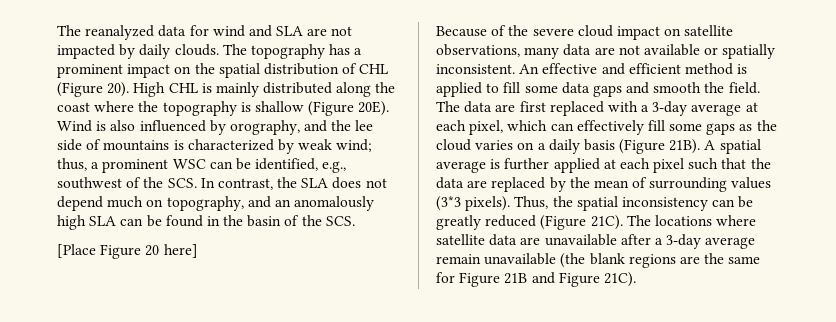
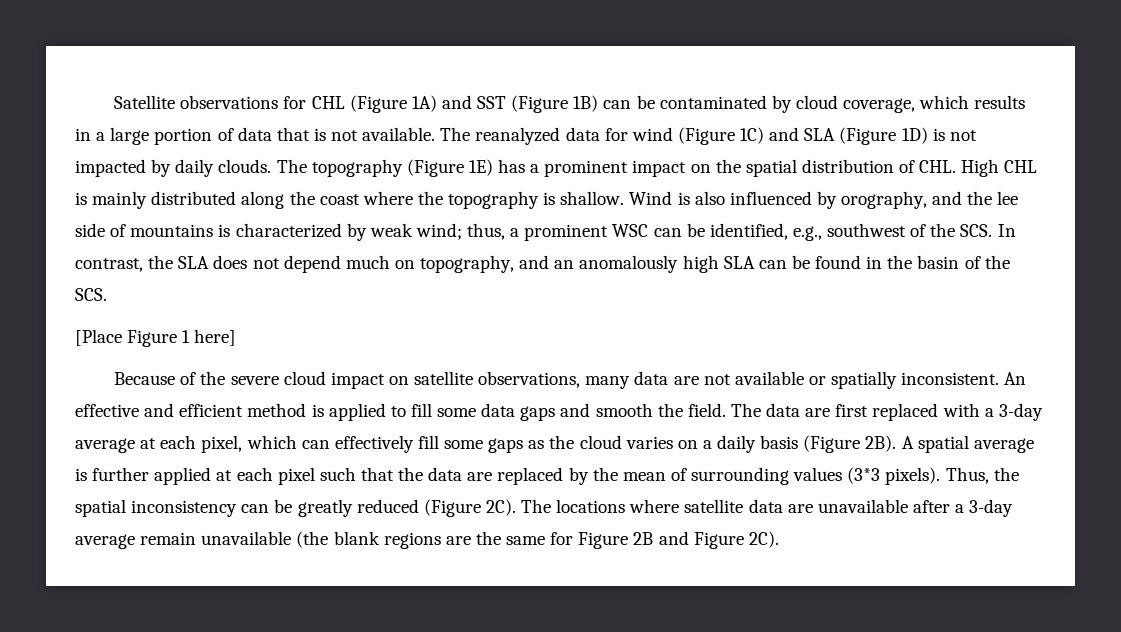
+ Satellite observations for CHL (Figure 1A) and SST (Figure 1B) can be contaminated by cloud coverage, which results in a large portion of data that is not available.
- The reanalyzed data for wind and SLA are not impacted by daily clouds.
+ The reanalyzed data for wind (Figure 1C) and SLA (Figure 1D) is not impacted by daily clouds.
- The topography has a prominent impact on the spatial distribution of CHL (Figure 20). High CHL is mainly distributed along the coast where the topography is shallow (Figure 20E).
+ The topography (Figure 1E) has a prominent impact on the spatial distribution of CHL. High CHL is mainly distributed along the coast where the topography is shallow.
- [Place Figure 20 here]
+ [Place Figure 1 here]
- The data are first replaced with a 3-day average at each pixel, which can effectively fill some gaps as the cloud varies on a daily basis (Figure 21B).
+ The data are first replaced with a 3-day average at each pixel, which can effectively fill some gaps as the cloud varies on a daily basis (Figure 2B).
- Thus, the spatial inconsistency can be greatly reduced (Figure 21C).
+ Thus, the spatial inconsistency can be greatly reduced (Figure 2C).
- The locations where satellite data are unavailable after a 3-day average remain unavailable (the blank regions are the same for Figure 21B and Figure 21C).
+ The locations where satellite data are unavailable after a 3-day average remain unavailable (the blank regions are the same for Figure 2B and Figure 2C).

